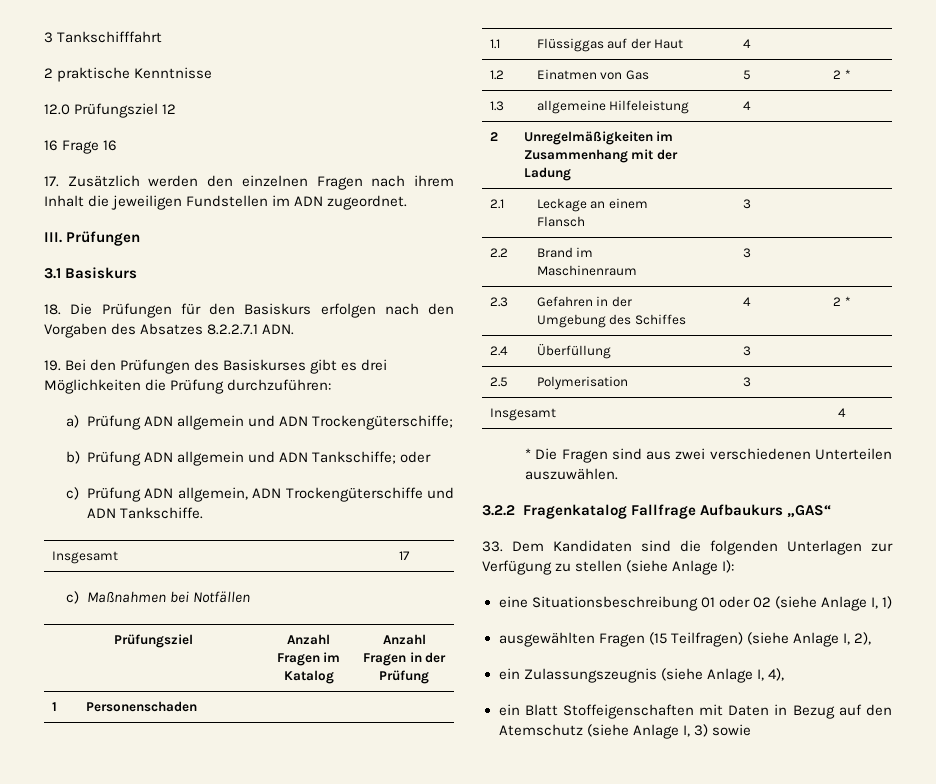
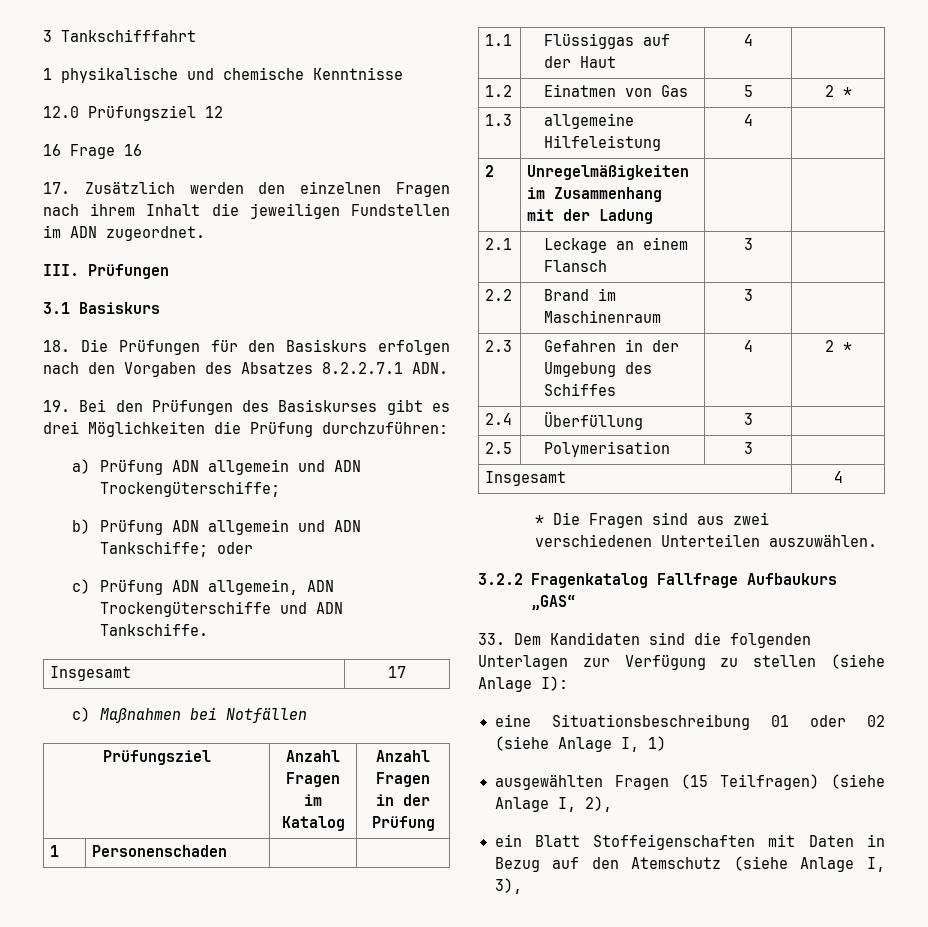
- 2 praktische Kenntnisse
+ 1 physikalische und chemische Kenntnisse
- ein Zulassungszeugnis (siehe Anlage I, 4),
- ein Blatt Stoffeigenschaften mit Daten in Bezug auf den Atemschutz (siehe Anlage I, 3) sowie
+ ein Blatt Stoffeigenschaften mit Daten in Bezug auf den Atemschutz (siehe Anlage I, 3),

